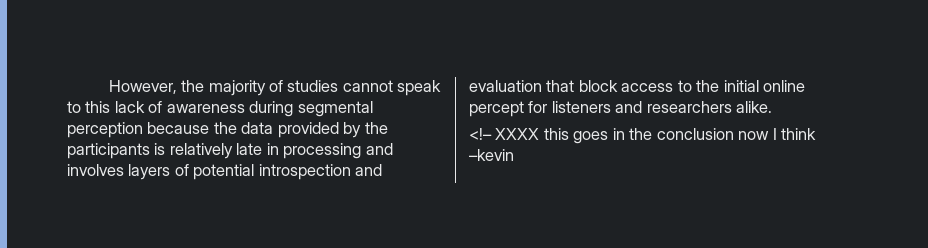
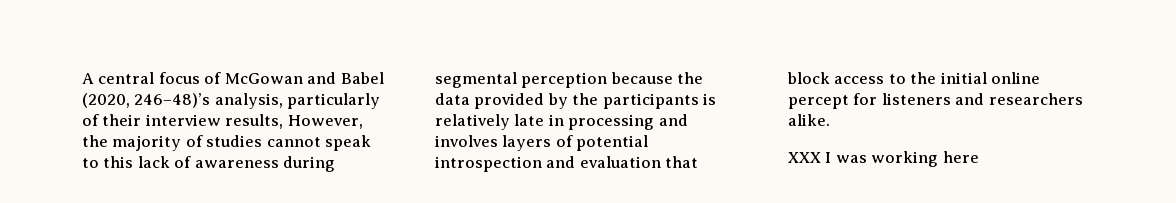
- However, the majority of studies cannot speak to this lack of awareness during segmental perception because the data provided by the participants is relatively late in processing and involves layers of potential introspection and evaluation that block access to the initial online percept for listeners and researchers alike.
+ A central focus of McGowan and Babel (2020, 246–48)’s analysis, particularly of their interview results, However, the majority of studies cannot speak to this lack of awareness during segmental perception because the data provided by the participants is relatively late in processing and involves layers of potential introspection and evaluation that block access to the initial online percept for listeners and researchers alike.
- <!– XXXX this goes in the conclusion now I think –kevin
+ XXX I was working here

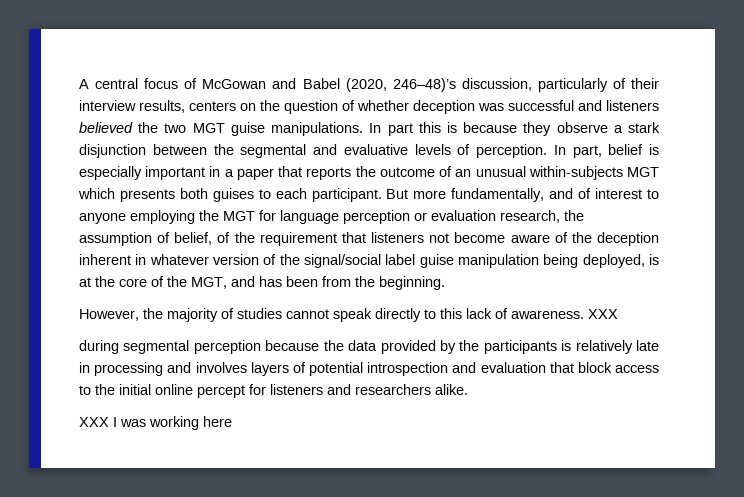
- A central focus of McGowan and Babel (2020, 246–48)’s analysis, particularly of their interview results, However, the majority of studies cannot speak to this lack of awareness during segmental perception because the data provided by the participants is relatively late in processing and involves layers of potential introspection and evaluation that block access to the initial online percept for listeners and researchers alike.
+ A central focus of McGowan and Babel (2020, 246–48)’s discussion, particularly of their interview results, centers on the question of whether deception was successful and listeners believed the two MGT guise manipulations. In part this is because they observe a stark disjunction between the segmental and evaluative levels of perception. In part, belief is especially important in a paper that reports the outcome of an unusual within-subjects MGT which presents both guises to each participant. But more fundamentally, and of interest to anyone employing the MGT for language perception or evaluation research, the assumption of belief, of the requirement that listeners not become aware of the deception inherent in whatever version of the signal/social label guise manipulation being deployed, is at the core of the MGT, and has been from the beginning.
+ However, the majority of studies cannot speak directly to this lack of awareness. XXX
+ during segmental perception because the data provided by the participants is relatively late in processing and involves layers of potential introspection and evaluation that block access to the initial online percept for listeners and researchers alike.

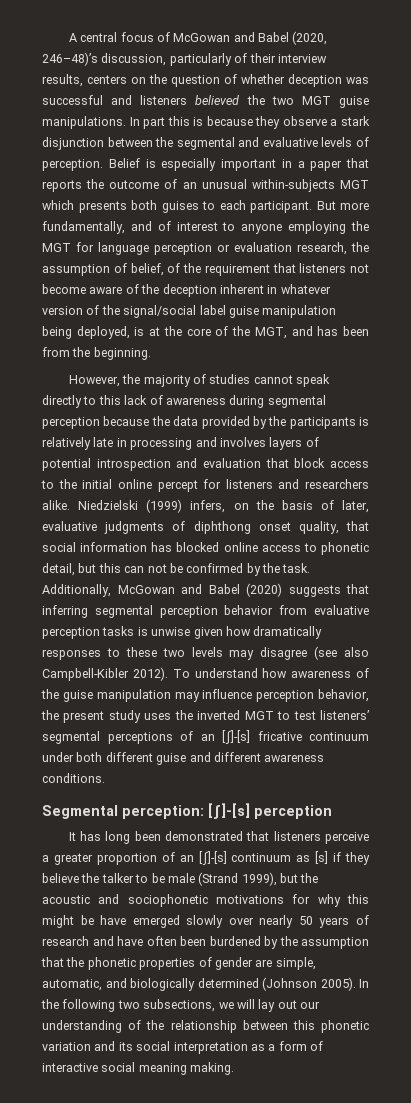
- In part, belief is especially important in a paper that reports the outcome of an unusual within-subjects MGT which presents both guises to each participant.
+ Belief is especially important in a paper that reports the outcome of an unusual within-subjects MGT which presents both guises to each participant.
- However, the majority of studies cannot speak directly to this lack of awareness. XXX
- during segmental perception because the data provided by the participants is relatively late in processing and involves layers of potential introspection and evaluation that block access to the initial online percept for listeners and researchers alike.
- XXX I was working here
+ However, the majority of studies cannot speak directly to this lack of awareness during segmental perception because the data provided by the participants is relatively late in processing and involves layers of potential introspection and evaluation that block access to the initial online percept for listeners and researchers alike. Niedzielski (1999) infers, on the basis of later, evaluative judgments of diphthong onset quality, that social information has blocked online access to phonetic detail, but this can not be confirmed by the task. Additionally, McGowan and Babel (2020) suggests that inferring segmental perception behavior from evaluative perception tasks is unwise given how dramatically responses to these two levels may disagree (see also Campbell-Kibler 2012). To understand how awareness of the guise manipulation may influence perception behavior, the present study uses the inverted MGT to test listeners’ segmental perceptions of an [ʃ]-[s] fricative continuum under both different guise and different awareness conditions.
+ Segmental perception: [ʃ]-[s] perception
+ It has long been demonstrated that listeners perceive a greater proportion of an [ʃ]-[s] continuum as [s] if they believe the talker to be male (Strand 1999), but the acoustic and sociophonetic motivations for why this might be have emerged slowly over nearly 50 years of research and have often been burdened by the assumption that the phonetic properties of gender are simple, automatic, and biologically determined (Johnson 2005). In the following two subsections, we will lay out our understanding of the relationship between this phonetic variation and its social interpretation as a form of interactive social meaning making.

